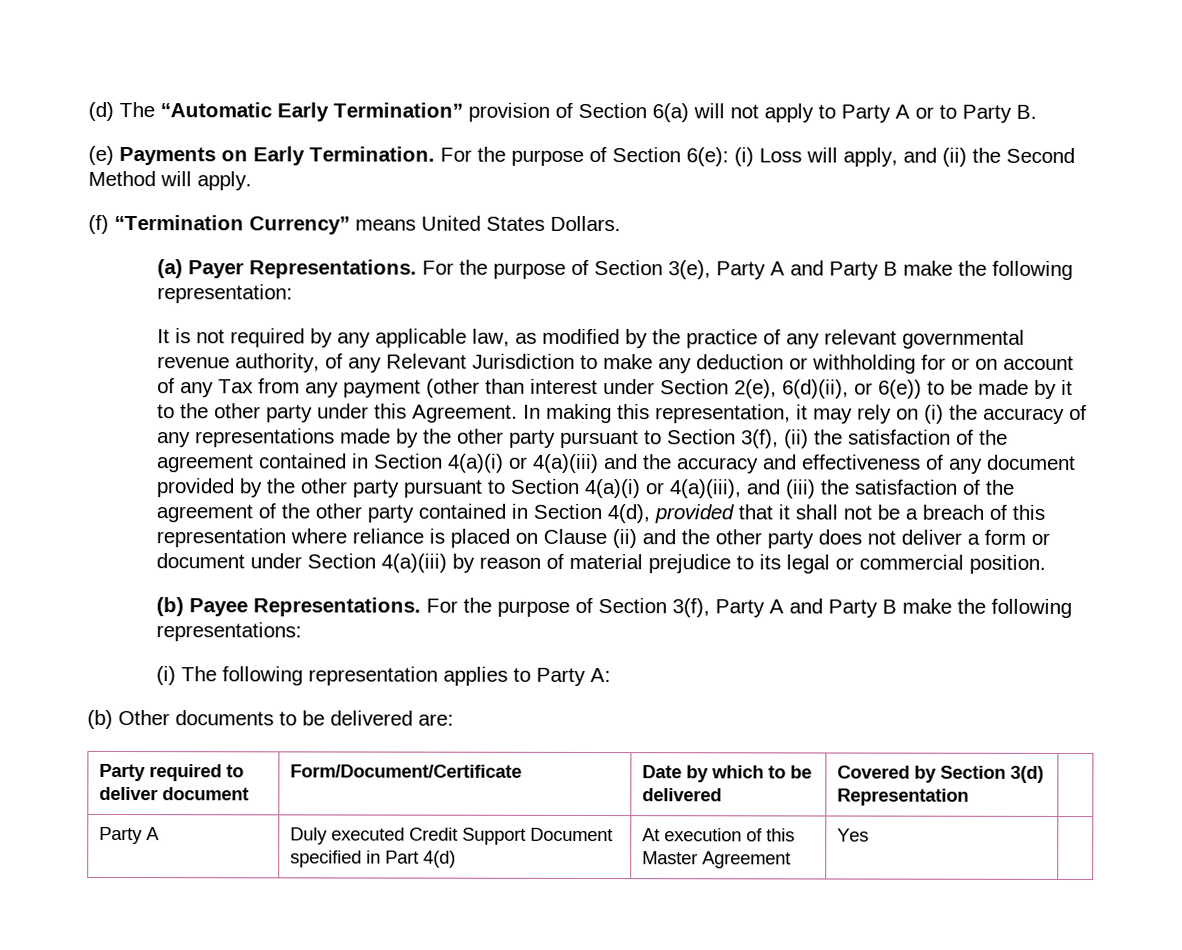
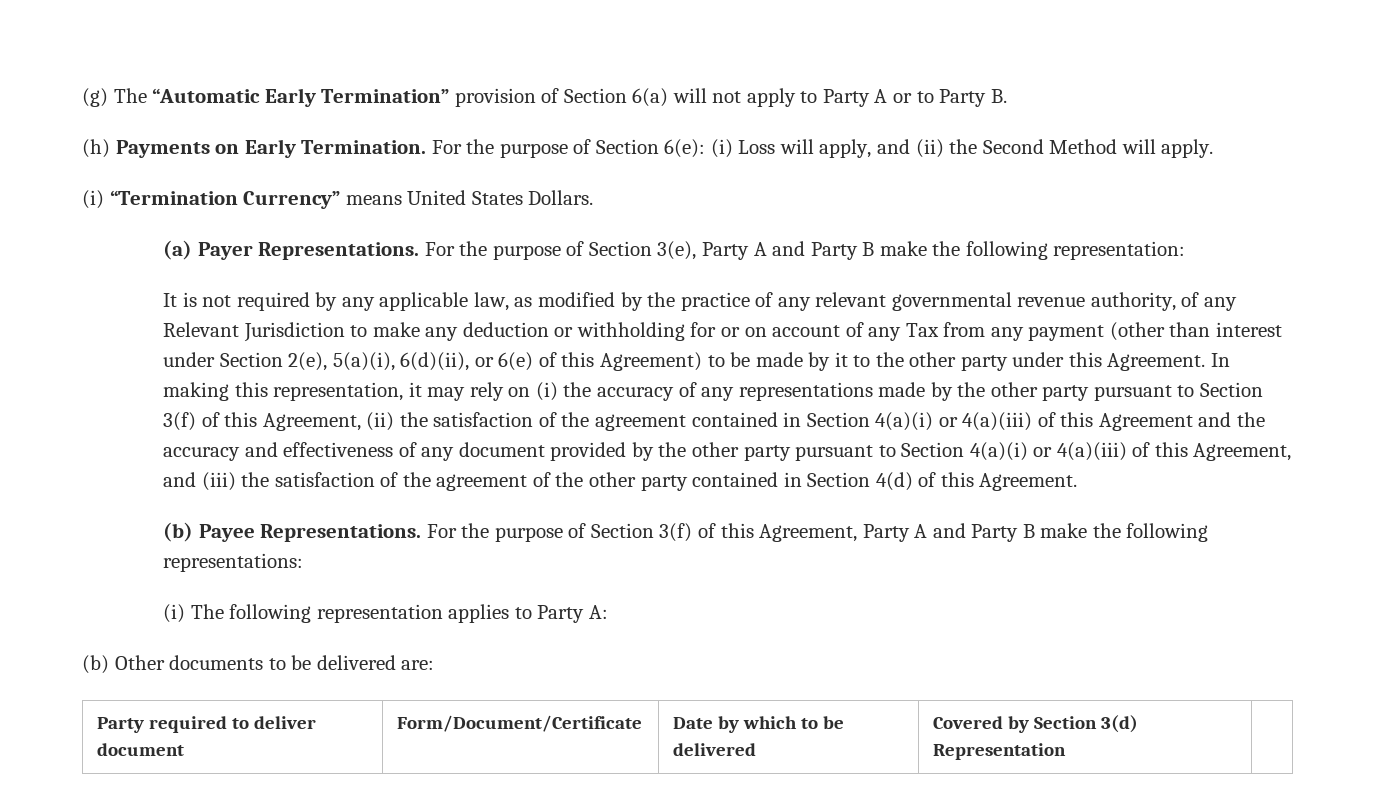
- (d) The “Automatic Early Termination” provision of Section 6(a) will not apply to Party A or to Party B.
+ (g) The “Automatic Early Termination” provision of Section 6(a) will not apply to Party A or to Party B.
- (e) Payments on Early Termination.
+ (h) Payments on Early Termination.
- (f) “Termination Currency” means United States Dollars.
+ (i) “Termination Currency” means United States Dollars.
- It is not required by any applicable law, as modified by the practice of any relevant governmental revenue authority, of any Relevant Jurisdiction to make any deduction or withholding for or on account of any Tax from any payment (other than interest under Section 2(e), 6(d)(ii), or 6(e)) to be made by it to the other party under this Agreement.
+ It is not required by any applicable law, as modified by the practice of any relevant governmental revenue authority, of any Relevant Jurisdiction to make any deduction or withholding for or on account of any Tax from any payment (other than interest under Section 2(e), 5(a)(i), 6(d)(ii), or 6(e) of this Agreement) to be made by it to the other party under this Agreement.
- In making this representation, it may rely on (i) the accuracy of any representations made by the other party pursuant to Section 3(f), (ii) the satisfaction of the agreement contained in Section 4(a)(i) or 4(a)(iii) and the accuracy and effectiveness of any document provided by the other party pursuant to Section 4(a)(i) or 4(a)(iii), and (iii) the satisfaction of the agreement of the other party contained in Section 4(d), provided that it shall not be a breach of this representation where reliance is placed on Clause (ii) and the other party does not deliver a form or document under Section 4(a)(iii) by reason of material prejudice to its legal or commercial position.
+ In making this representation, it may rely on (i) the accuracy of any representations made by the other party pursuant to Section 3(f) of this Agreement, (ii) the satisfaction of the agreement contained in Section 4(a)(i) or 4(a)(iii) of this Agreement and the accuracy and effectiveness of any document provided by the other party pursuant to Section 4(a)(i) or 4(a)(iii) of this Agreement, and (iii) the satisfaction of the agreement of the other party contained in Section 4(d) of this Agreement.
- For the purpose of Section 3(f), Party A and Party B make the following representations:
+ For the purpose of Section 3(f) of this Agreement, Party A and Party B make the following representations:
- Party A | Duly executed Credit Support Document specified in Part 4(d) | At execution of this Master Agreement | Yes |

